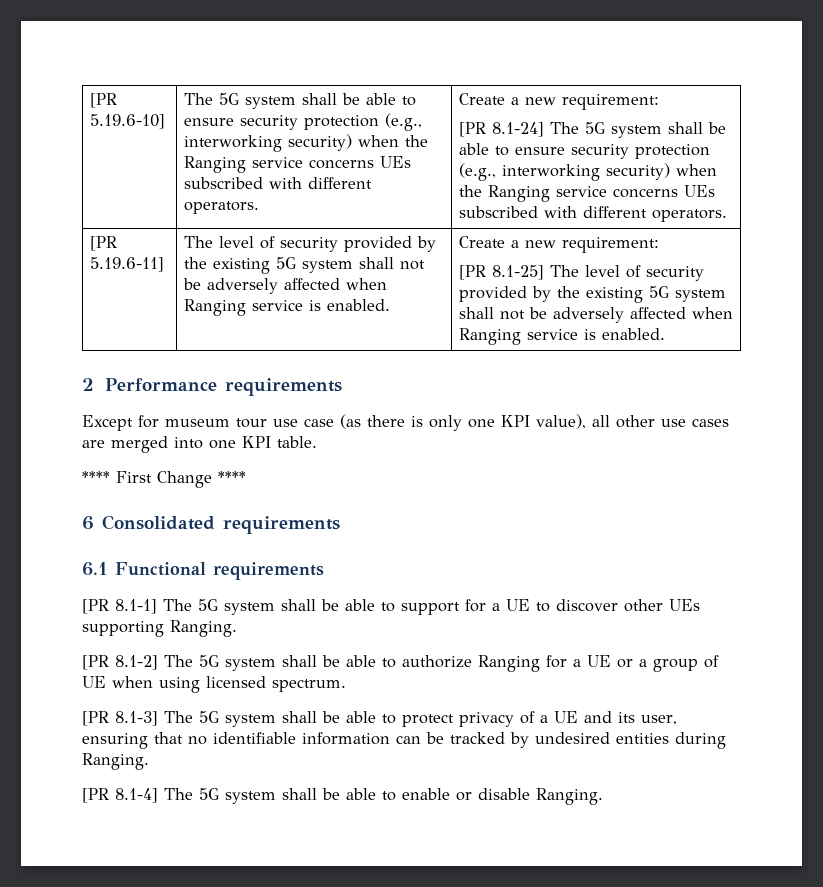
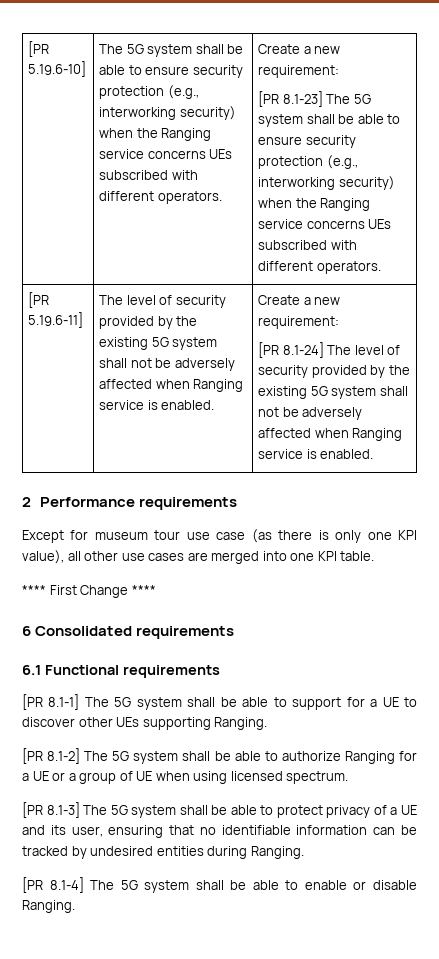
- [PR 8.1-24] The 5G system shall be able to ensure security protection (e.g., interworking security) when the Ranging service concerns UEs subscribed with different operators.
+ [PR 8.1-23] The 5G system shall be able to ensure security protection (e.g., interworking security) when the Ranging service concerns UEs subscribed with different operators.
- [PR 8.1-25] The level of security provided by the existing 5G system shall not be adversely affected when Ranging service is enabled.
+ [PR 8.1-24] The level of security provided by the existing 5G system shall not be adversely affected when Ranging service is enabled.

